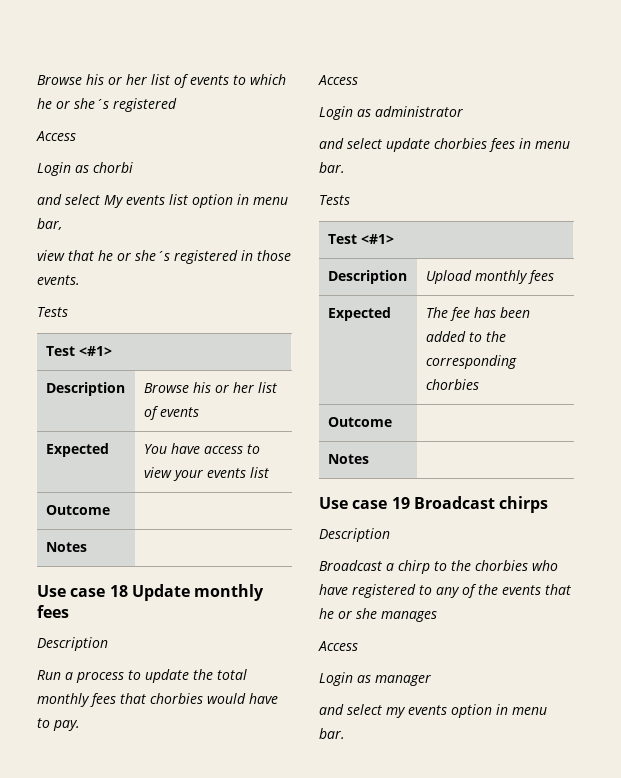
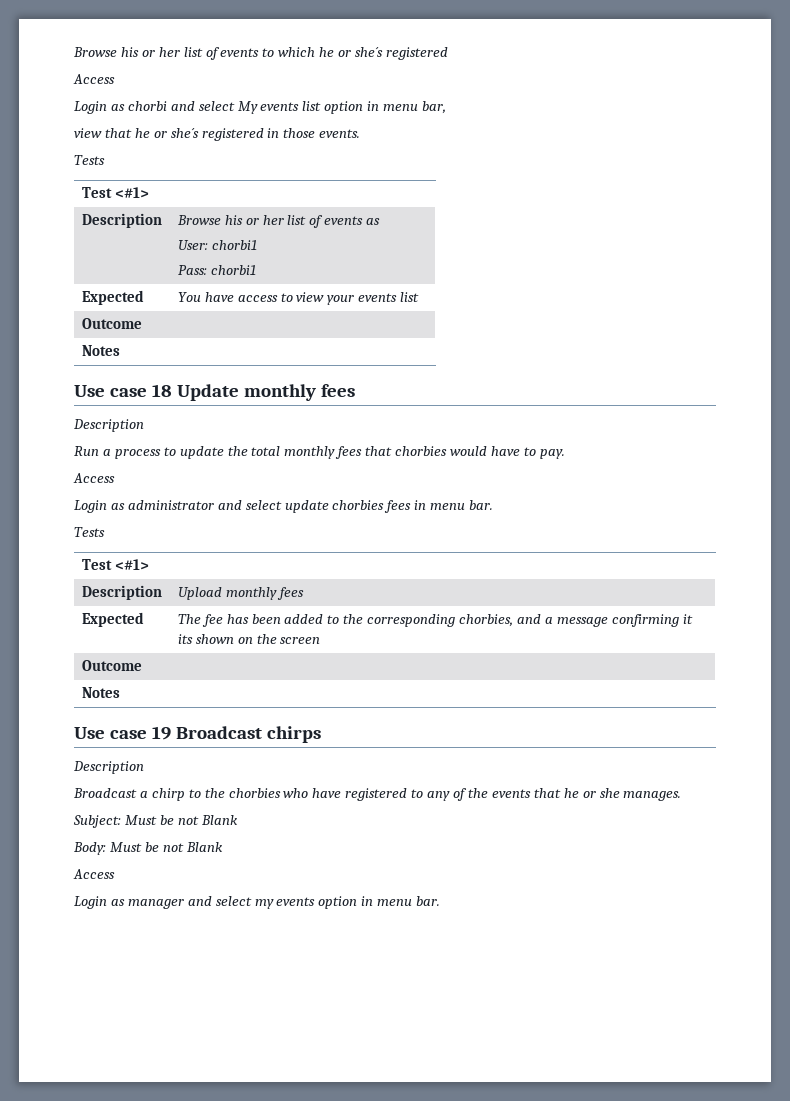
- Login as chorbi
- and select My events list option in menu bar,
+ Login as chorbi and select My events list option in menu bar,
- Description | Browse his or her list of events
+ Description | Browse his or her list of events as
+ User: chorbi1
+ Pass: chorbi1
- Login as administrator
- and select update chorbies fees in menu bar.
+ Login as administrator and select update chorbies fees in menu bar.
- Expected | The fee has been added to the corresponding chorbies
+ Expected | The fee has been added to the corresponding chorbies, and a message confirming it its shown on the screen
- Broadcast a chirp to the chorbies who have registered to any of the events that he or she manages
+ Broadcast a chirp to the chorbies who have registered to any of the events that he or she manages.
+ Subject: Must be not Blank
+ Body: Must be not Blank
- Login as manager
- and select my events option in menu bar.
+ Login as manager and select my events option in menu bar.

